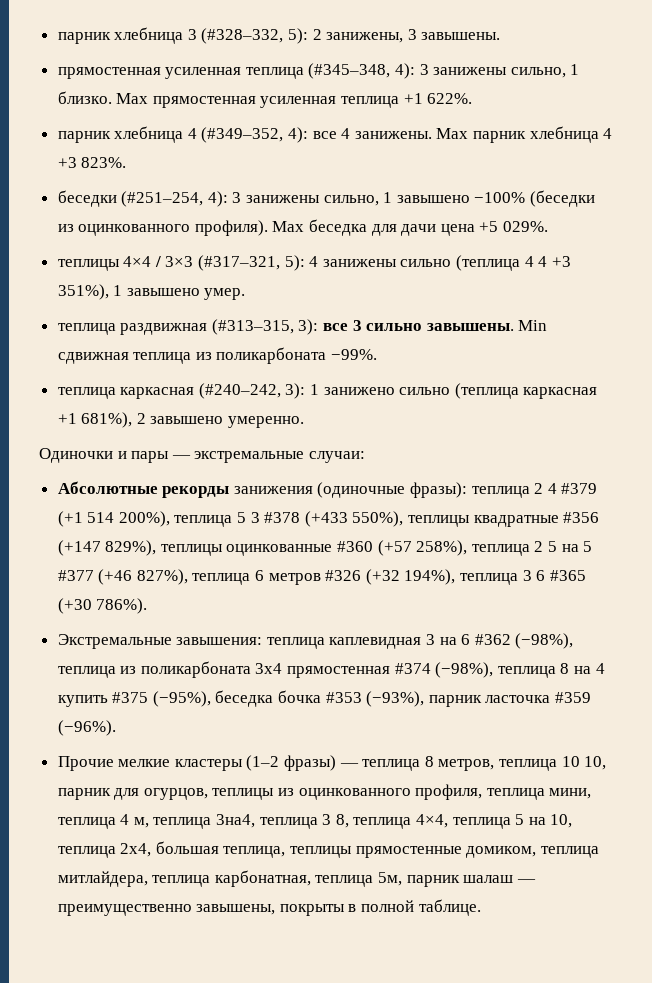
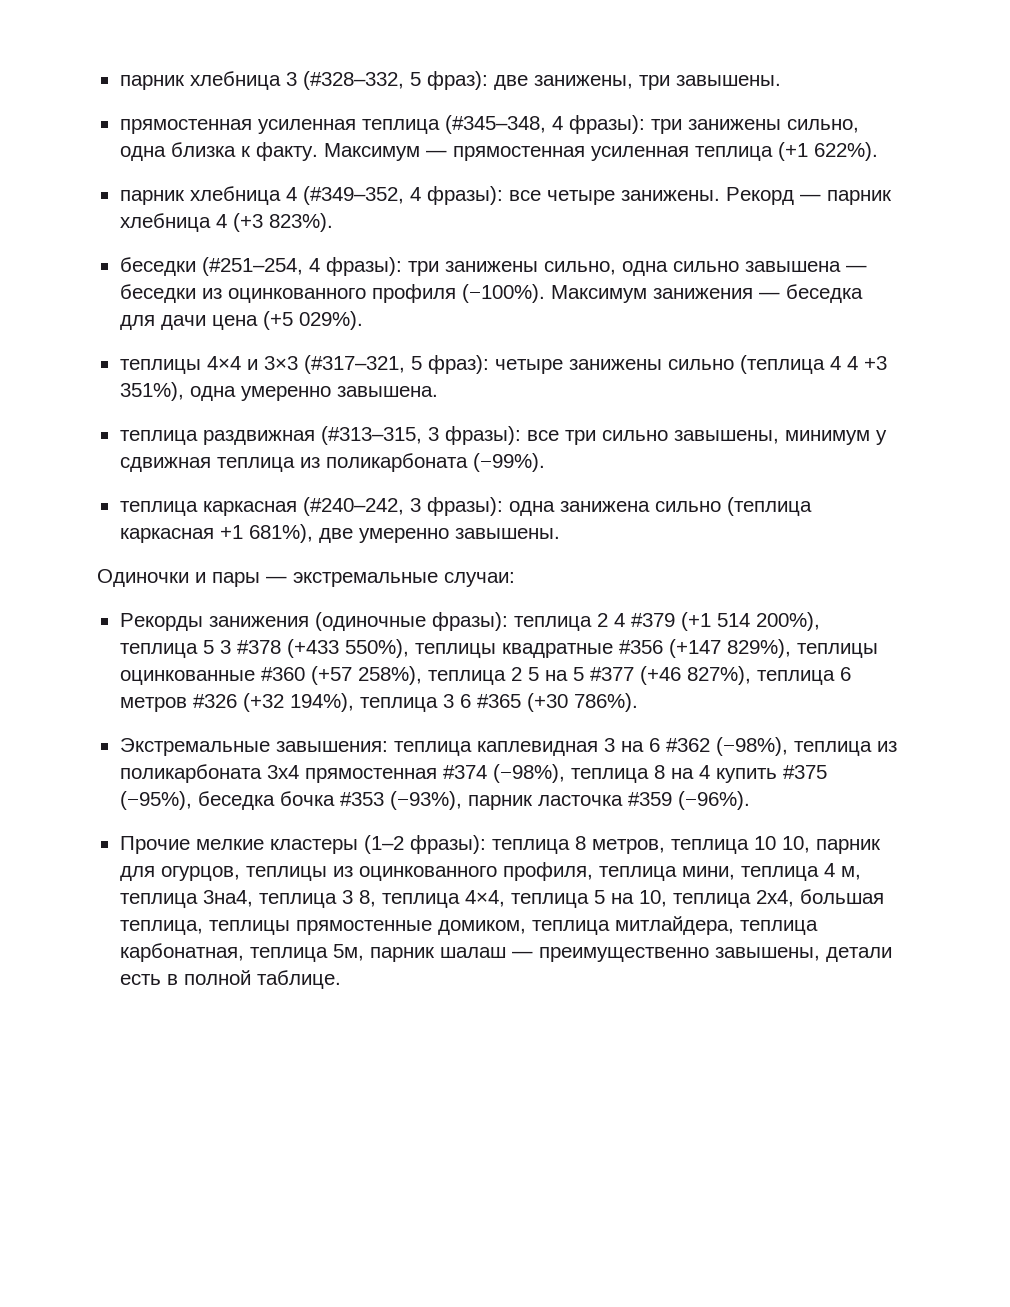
- парник хлебница 3 (#328–332, 5): 2 занижены, 3 завышены.
+ парник хлебница 3 (#328–332, 5 фраз): две занижены, три завышены.
- прямостенная усиленная теплица (#345–348, 4): 3 занижены сильно, 1 близко. Max прямостенная усиленная теплица +1 622%.
+ прямостенная усиленная теплица (#345–348, 4 фразы): три занижены сильно, одна близка к факту. Максимум — прямостенная усиленная теплица (+1 622%).
- парник хлебница 4 (#349–352, 4): все 4 занижены. Max парник хлебница 4 +3 823%.
+ парник хлебница 4 (#349–352, 4 фразы): все четыре занижены. Рекорд — парник хлебница 4 (+3 823%).
- беседки (#251–254, 4): 3 занижены сильно, 1 завышено −100% (беседки из оцинкованного профиля). Max беседка для дачи цена +5 029%.
+ беседки (#251–254, 4 фразы): три занижены сильно, одна сильно завышена — беседки из оцинкованного профиля (−100%). Максимум занижения — беседка для дачи цена (+5 029%).
- теплицы 4×4 / 3×3 (#317–321, 5): 4 занижены сильно (теплица 4 4 +3 351%), 1 завышено умер.
+ теплицы 4×4 и 3×3 (#317–321, 5 фраз): четыре занижены сильно (теплица 4 4 +3 351%), одна умеренно завышена.
- теплица раздвижная (#313–315, 3): все 3 сильно завышены. Min сдвижная теплица из поликарбоната −99%.
+ теплица раздвижная (#313–315, 3 фразы): все три сильно завышены, минимум у сдвижная теплица из поликарбоната (−99%).
- теплица каркасная (#240–242, 3): 1 занижено сильно (теплица каркасная +1 681%), 2 завышено умеренно.
+ теплица каркасная (#240–242, 3 фразы): одна занижена сильно (теплица каркасная +1 681%), две умеренно завышены.
- Абсолютные рекорды занижения (одиночные фразы): теплица 2 4 #379 (+1 514 200%), теплица 5 3 #378 (+433 550%), теплицы квадратные #356 (+147 829%), теплицы оцинкованные #360 (+57 258%), теплица 2 5 на 5 #377 (+46 827%), теплица 6 метров #326 (+32 194%), теплица 3 6 #365 (+30 786%).
+ Рекорды занижения (одиночные фразы): теплица 2 4 #379 (+1 514 200%), теплица 5 3 #378 (+433 550%), теплицы квадратные #356 (+147 829%), теплицы оцинкованные #360 (+57 258%), теплица 2 5 на 5 #377 (+46 827%), теплица 6 метров #326 (+32 194%), теплица 3 6 #365 (+30 786%).
- Прочие мелкие кластеры (1–2 фразы) — теплица 8 метров, теплица 10 10, парник для огурцов, теплицы из оцинкованного профиля, теплица мини, теплица 4 м, теплица 3на4, теплица 3 8, теплица 4×4, теплица 5 на 10, теплица 2х4, большая теплица, теплицы прямостенные домиком, теплица митлайдера, теплица карбонатная, теплица 5м, парник шалаш — преимущественно завышены, покрыты в полной таблице.
+ Прочие мелкие кластеры (1–2 фразы): теплица 8 метров, теплица 10 10, парник для огурцов, теплицы из оцинкованного профиля, теплица мини, теплица 4 м, теплица 3на4, теплица 3 8, теплица 4×4, теплица 5 на 10, теплица 2х4, большая теплица, теплицы прямостенные домиком, теплица митлайдера, теплица карбонатная, теплица 5м, парник шалаш — преимущественно завышены, детали есть в полной таблице.

